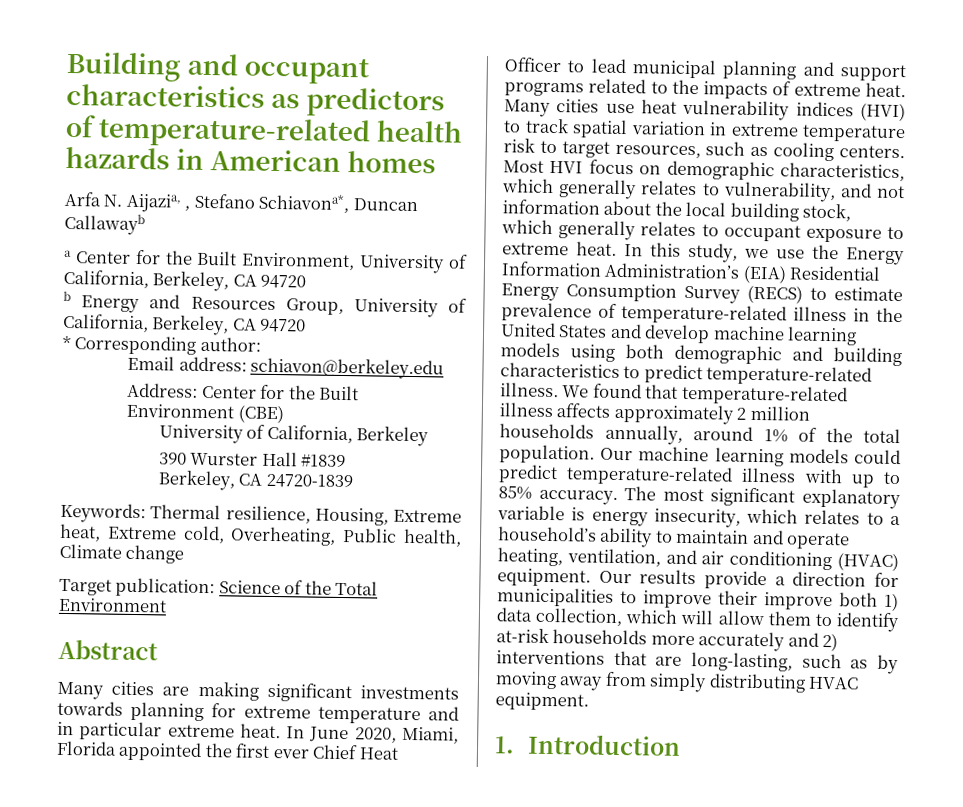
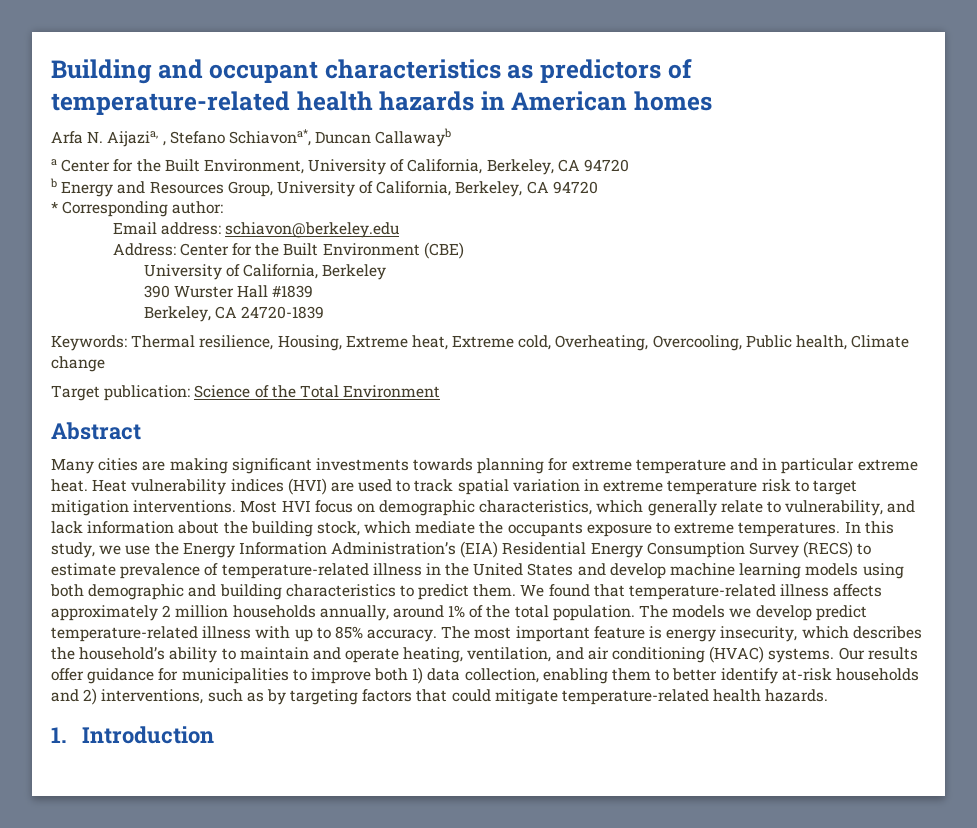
- Keywords: Thermal resilience, Housing, Extreme heat, Extreme cold, Overheating, Public health, Climate change
+ Keywords: Thermal resilience, Housing, Extreme heat, Extreme cold, Overheating, Overcooling, Public health, Climate change
- In June 2020, Miami, Florida appointed the first ever Chief Heat Officer to lead municipal planning and support programs related to the impacts of extreme heat. Many cities use heat vulnerability indices (HVI) to track spatial variation in extreme temperature risk to target resources, such as cooling centers.
+ Heat vulnerability indices (HVI) are used to track spatial variation in extreme temperature risk to target mitigation interventions.
- Most HVI focus on demographic characteristics, which generally relates to vulnerability, and not information about the local building stock, which generally relates to occupant exposure to extreme heat.
+ Most HVI focus on demographic characteristics, which generally relate to vulnerability, and lack information about the building stock, which mediate the occupants exposure to extreme temperatures.
- In this study, we use the Energy Information Administration’s (EIA) Residential Energy Consumption Survey (RECS) to estimate prevalence of temperature-related illness in the United States and develop machine learning models using both demographic and building characteristics to predict temperature-related illness.
+ In this study, we use the Energy Information Administration’s (EIA) Residential Energy Consumption Survey (RECS) to estimate prevalence of temperature-related illness in the United States and develop machine learning models using both demographic and building characteristics to predict them.
- Our machine learning models could predict temperature-related illness with up to 85% accuracy.
+ The models we develop predict temperature-related illness with up to 85% accuracy.
- The most significant explanatory variable is energy insecurity, which relates to a household’s ability to maintain and operate heating, ventilation, and air conditioning (HVAC) equipment.
+ The most important feature is energy insecurity, which describes the household’s ability to maintain and operate heating, ventilation, and air conditioning (HVAC) systems.
- Our results provide a direction for municipalities to improve their improve both 1) data collection, which will allow them to identify at-risk households more accurately and 2) interventions that are long-lasting, such as by moving away from simply distributing HVAC equipment.
+ Our results offer guidance for municipalities to improve both 1) data collection, enabling them to better identify at-risk households and 2) interventions, such as by targeting factors that could mitigate temperature-related health hazards.

